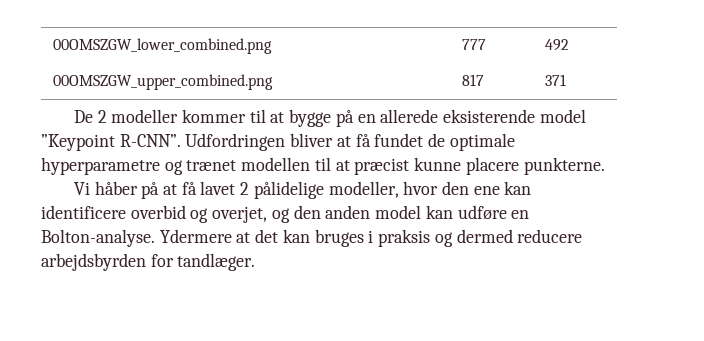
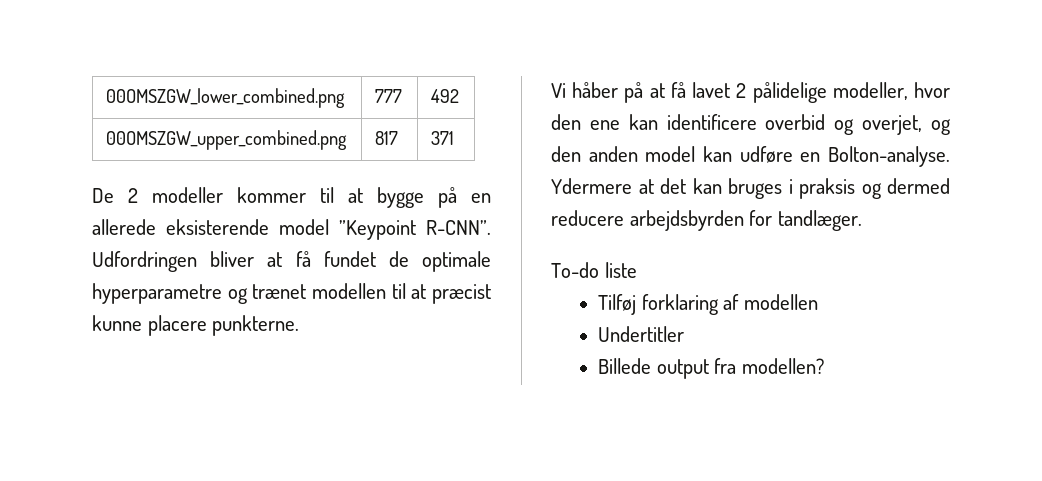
+ To-do liste
+ Tilføj forklaring af modellen
+ Undertitler
+ Billede output fra modellen?

